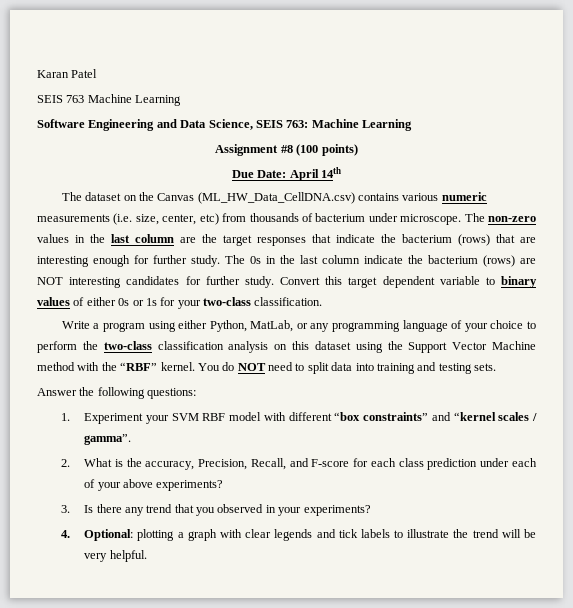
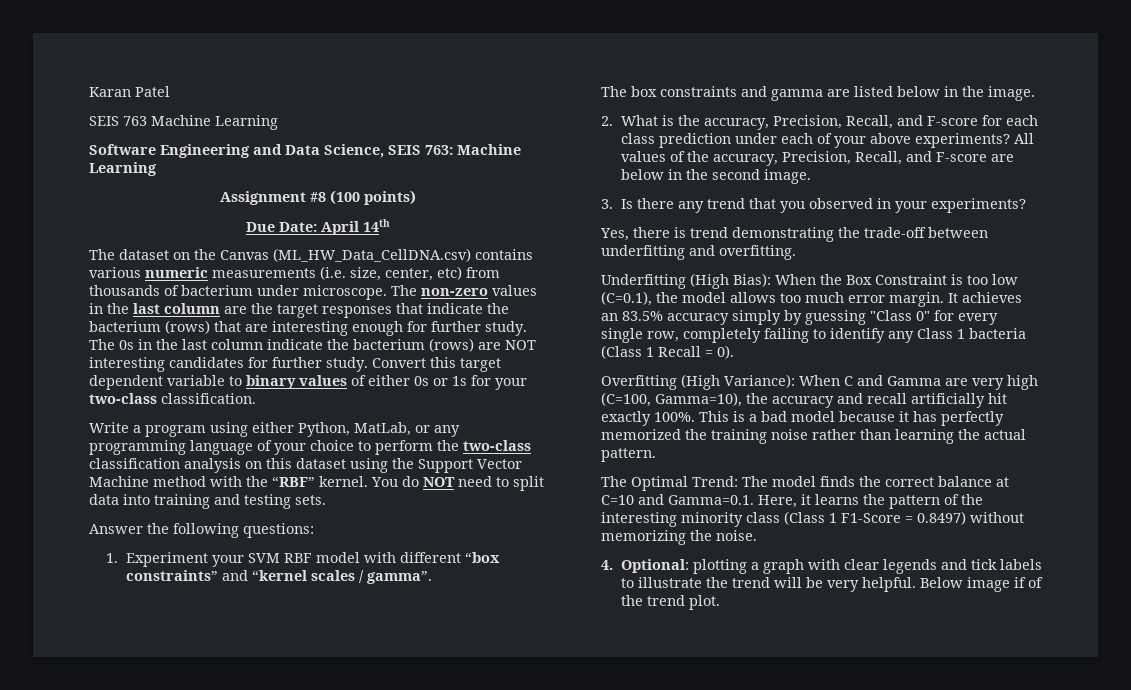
+ The box constraints and gamma are listed below in the image.
+ All values of the accuracy, Precision, Recall, and F-score are below in the second image.
+ Yes, there is trend demonstrating the trade-off between underfitting and overfitting.
+ Underfitting (High Bias): When the Box Constraint is too low (C=0.1), the model allows too much error margin. It achieves an 83.5% accuracy simply by guessing "Class 0" for every single row, completely failing to identify any Class 1 bacteria (Class 1 Recall = 0).
+ Overfitting (High Variance): When C and Gamma are very high (C=100, Gamma=10), the accuracy and recall artificially hit exactly 100%. This is a bad model because it has perfectly memorized the training noise rather than learning the actual pattern.
+ The Optimal Trend: The model finds the correct balance at C=10 and Gamma=0.1. Here, it learns the pattern of the interesting minority class (Class 1 F1-Score = 0.8497) without memorizing the noise.
+ Below image if of the trend plot.

